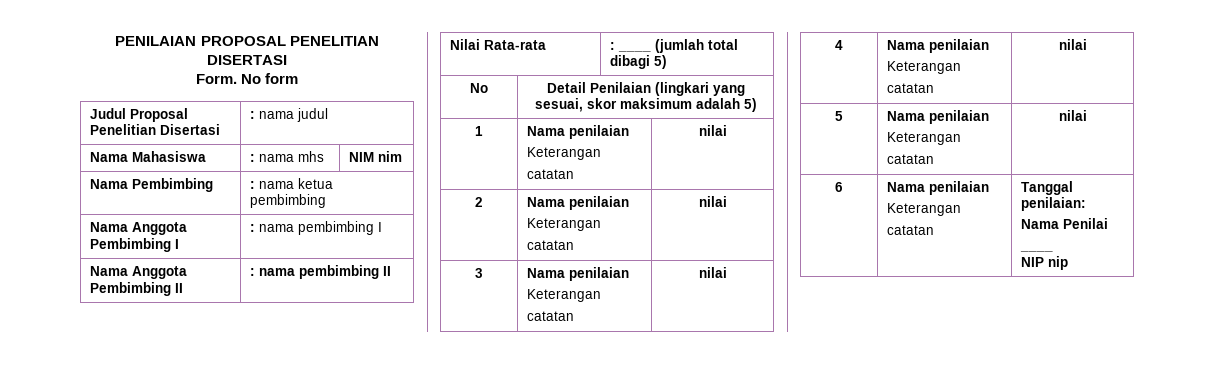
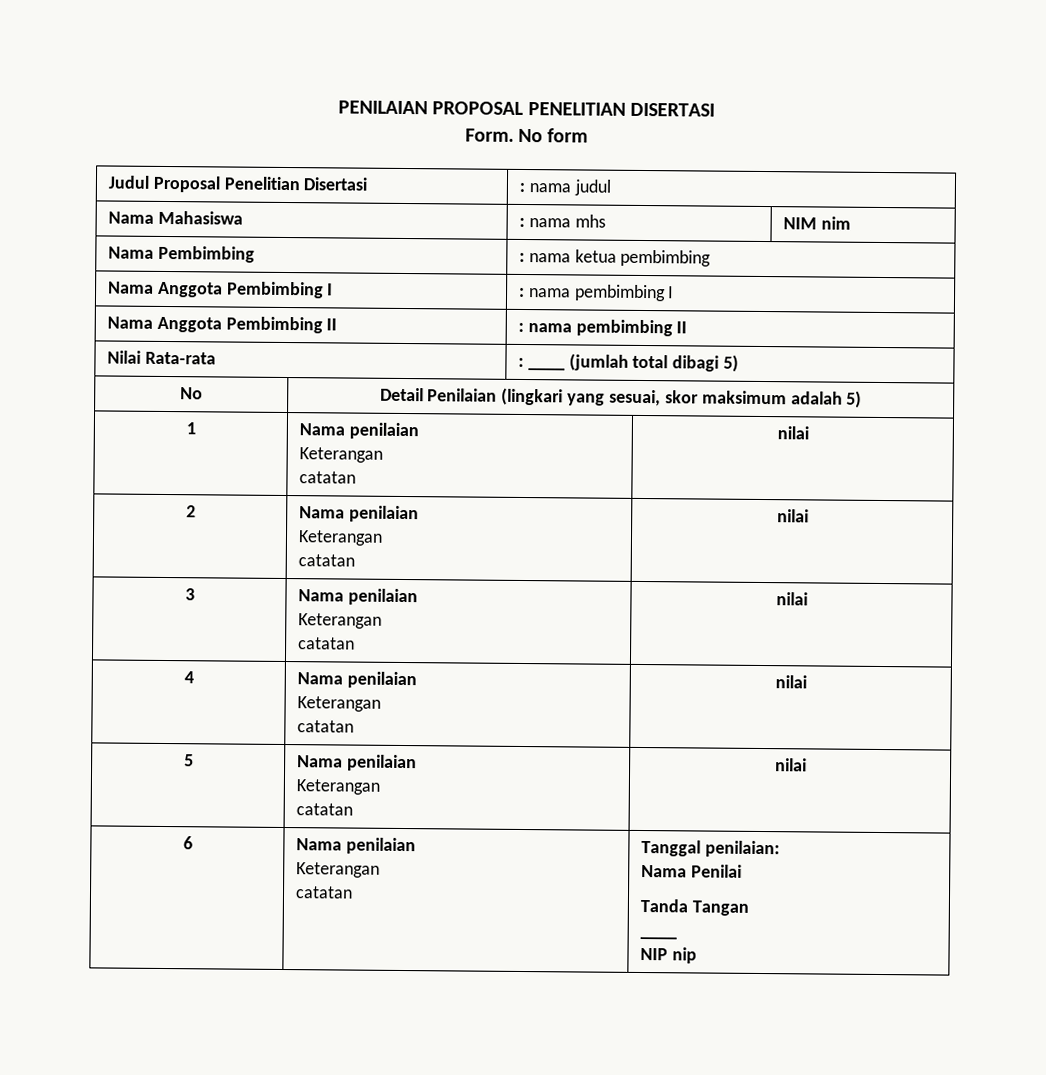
  6 | Nama penilaian
  Keterangan
  catatan | Tanggal penilaian:
  Nama Penilai
+ Tanda Tangan

